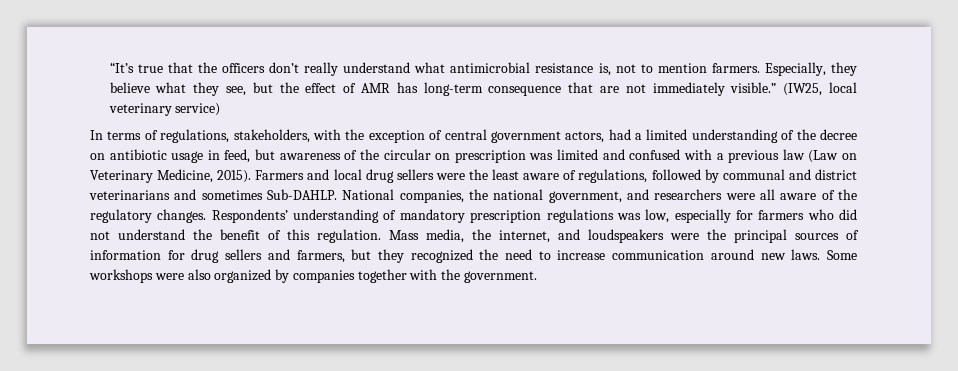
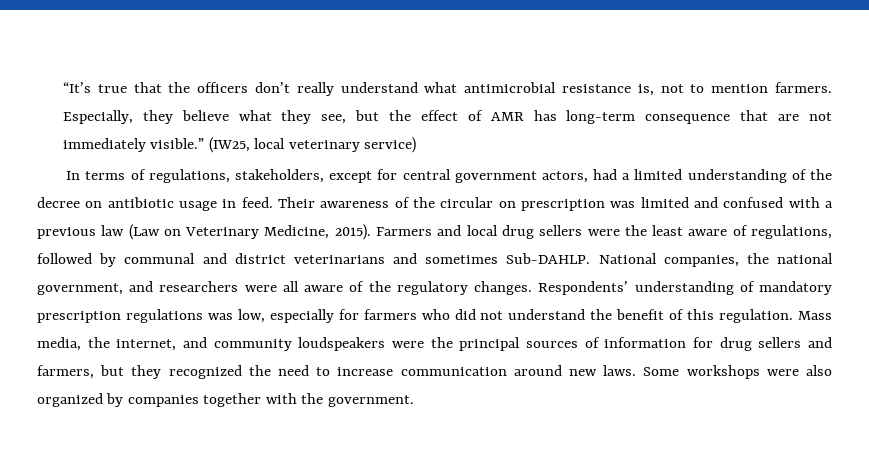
- In terms of regulations, stakeholders, with the exception of central government actors, had a limited understanding of the decree on antibiotic usage in feed, but awareness of the circular on prescription was limited and confused with a previous law (Law on Veterinary Medicine, 2015).
+ In terms of regulations, stakeholders, except for central government actors, had a limited understanding of the decree on antibiotic usage in feed. Their awareness of the circular on prescription was limited and confused with a previous law (Law on Veterinary Medicine, 2015).
- Mass media, the internet, and loudspeakers were the principal sources of information for drug sellers and farmers, but they recognized the need to increase communication around new laws.
+ Mass media, the internet, and community loudspeakers were the principal sources of information for drug sellers and farmers, but they recognized the need to increase communication around new laws.

